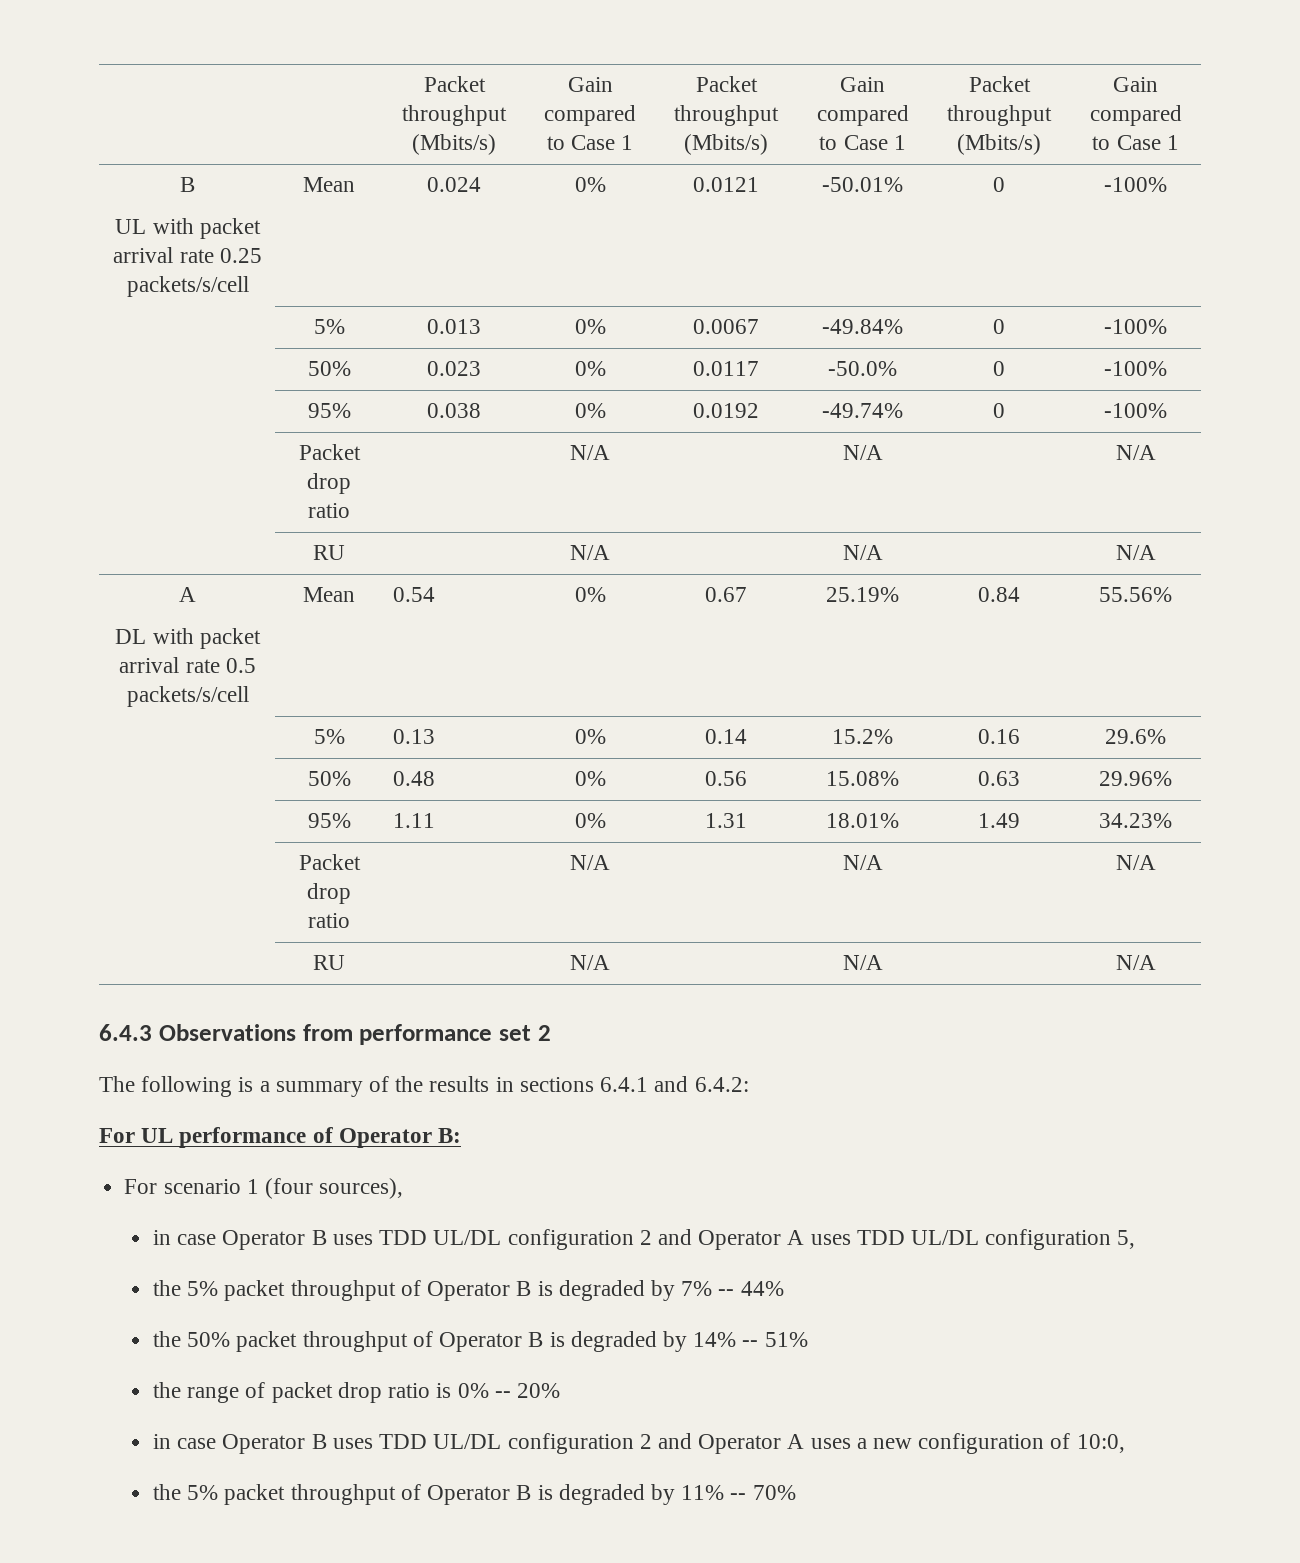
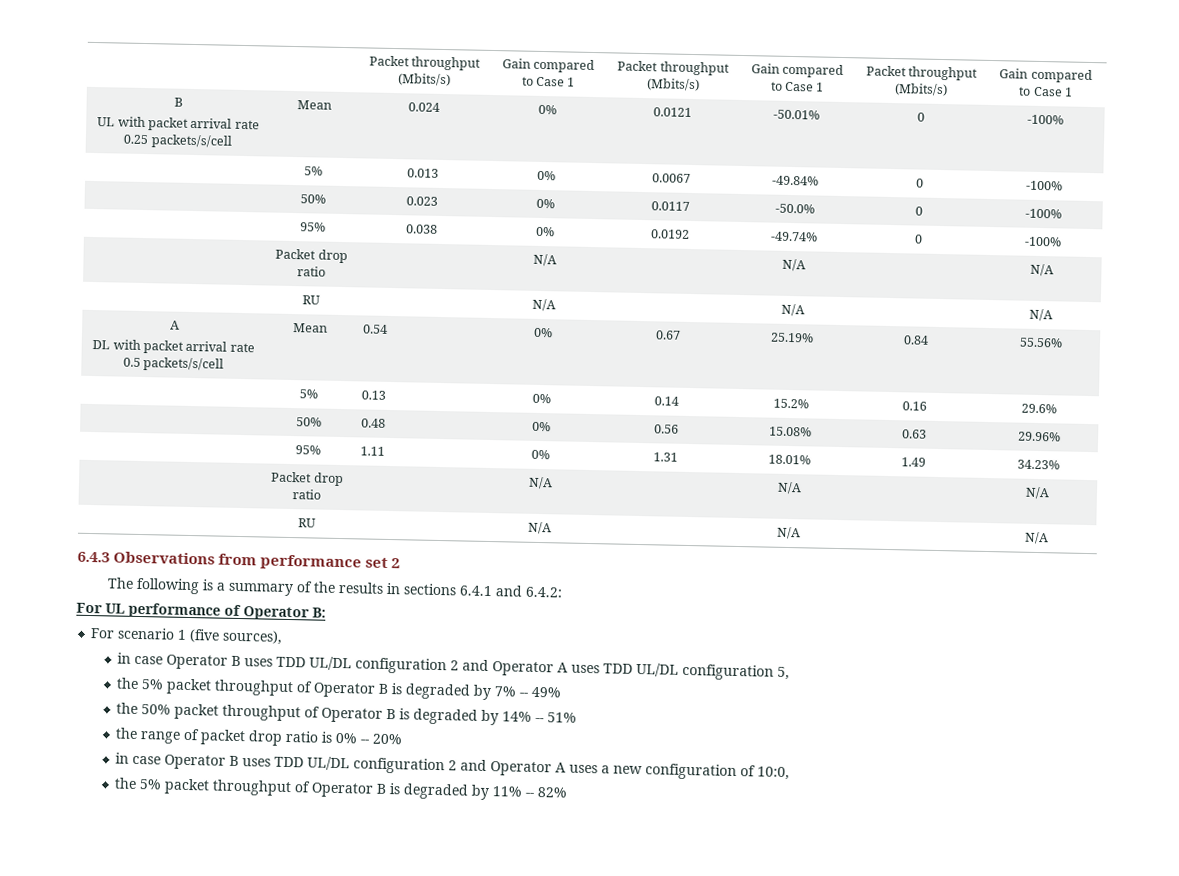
- For scenario 1 (four sources),
+ For scenario 1 (five sources),
- the 5% packet throughput of Operator B is degraded by 7% -- 44%
+ the 5% packet throughput of Operator B is degraded by 7% -- 49%
- the 5% packet throughput of Operator B is degraded by 11% -- 70%
+ the 5% packet throughput of Operator B is degraded by 11% -- 82%

